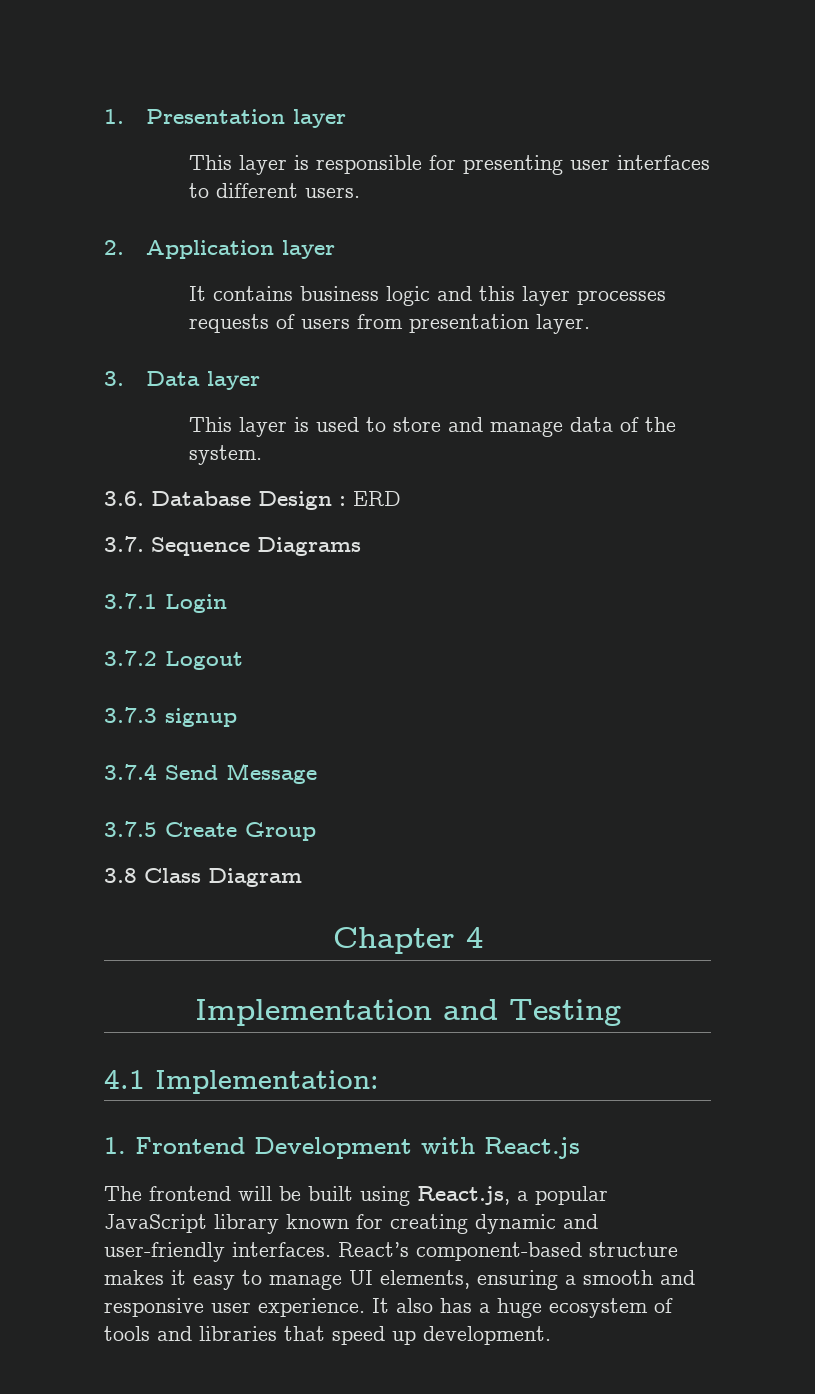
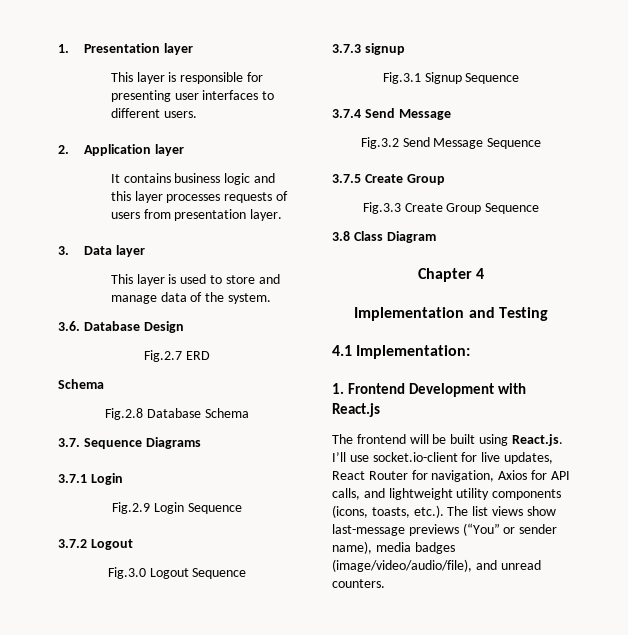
- 3.6. Database Design : ERD
+ 3.6. Database Design
+ Fig.2.7 ERD
+ Schema
+ Fig.2.8 Database Schema
+ Fig.2.9 Login Sequence
+ Fig.3.0 Logout Sequence
+ Fig.3.1 Signup Sequence
+ Fig.3.2 Send Message Sequence
+ Fig.3.3 Create Group Sequence
- The frontend will be built using React.js, a popular JavaScript library known for creating dynamic and user-friendly interfaces. React’s component-based structure makes it easy to manage UI elements, ensuring a smooth and responsive user experience. It also has a huge ecosystem of tools and libraries that speed up development.
+ The frontend will be built using React.js. I’ll use socket.io-client for live updates, React Router for navigation, Axios for API calls, and lightweight utility components (icons, toasts, etc.). The list views show last-message previews (“You” or sender name), media badges (image/video/audio/file), and unread counters.

